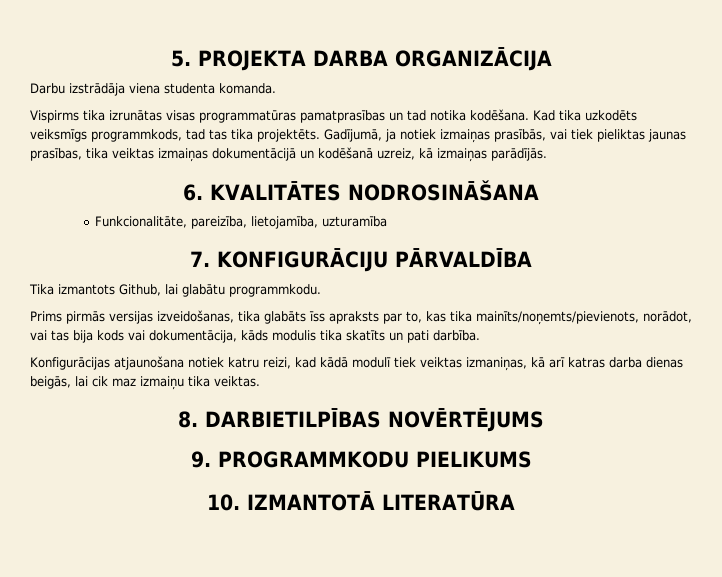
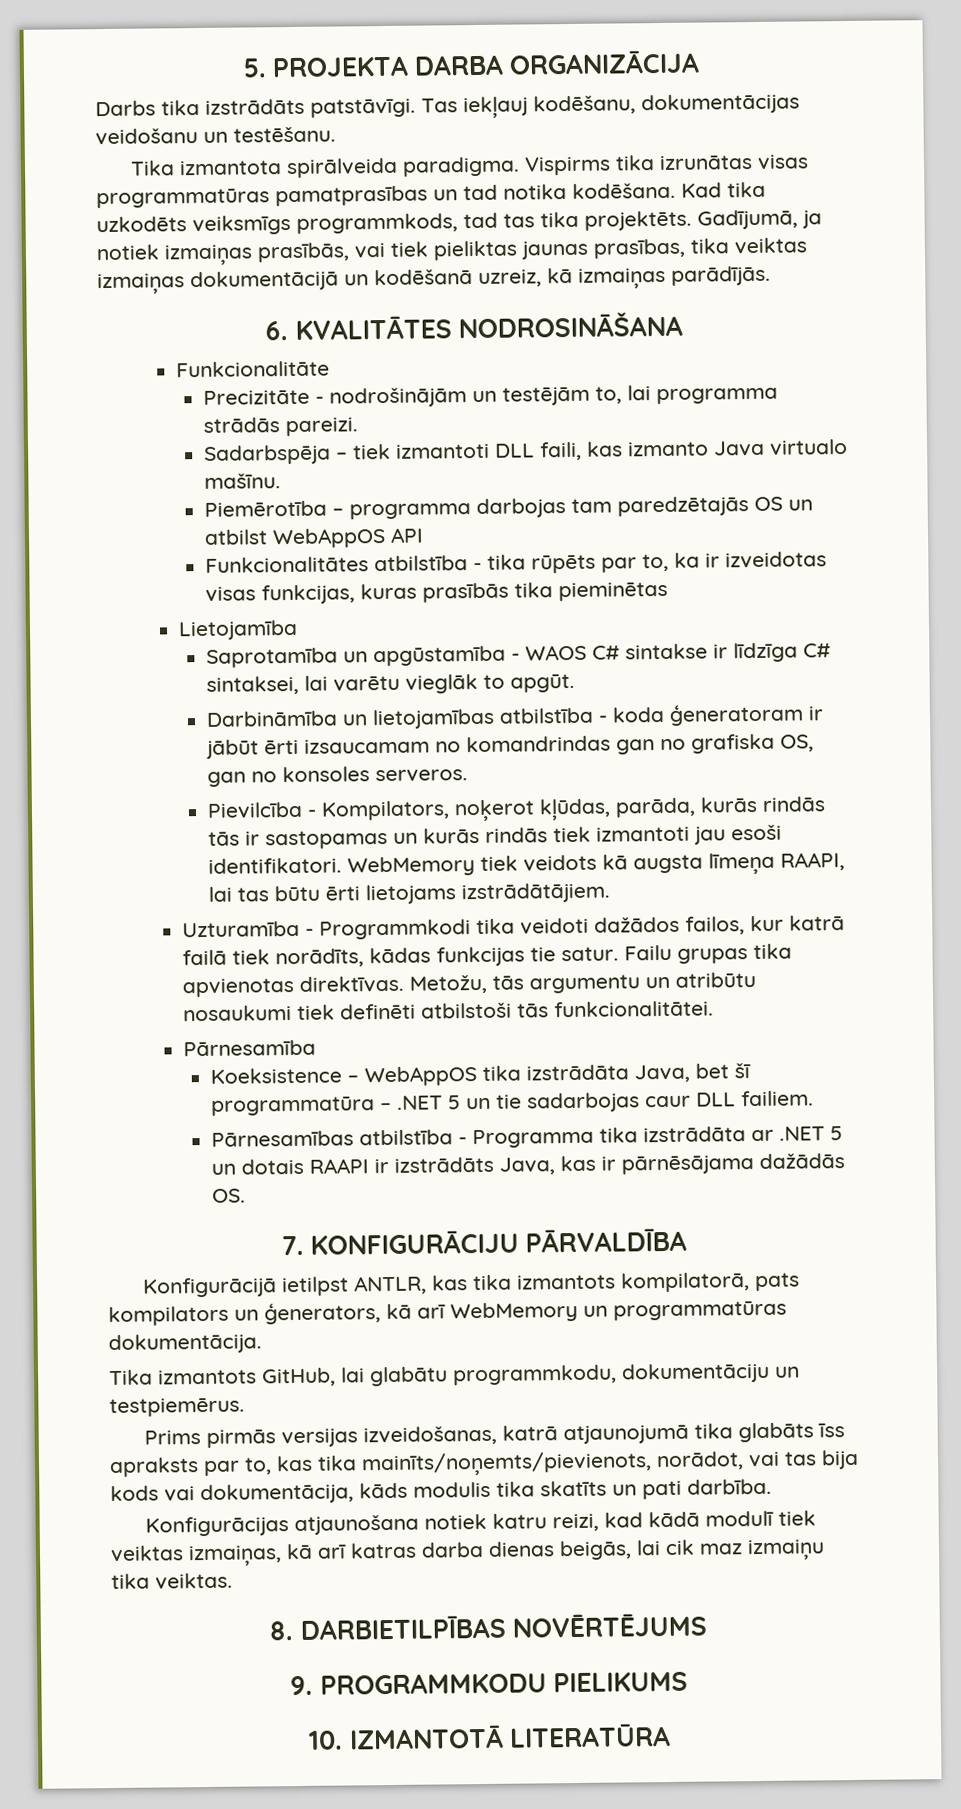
- Darbu izstrādāja viena studenta komanda.
- Vispirms tika izrunātas visas programmatūras pamatprasības un tad notika kodēšana.
+ Darbs tika izstrādāts patstāvīgi. Tas iekļauj kodēšanu, dokumentācijas veidošanu un testēšanu.
+ Tika izmantota spirālveida paradigma. Vispirms tika izrunātas visas programmatūras pamatprasības un tad notika kodēšana.
- Funkcionalitāte, pareizība, lietojamība, uzturamība
+ Funkcionalitāte
+ Precizitāte - nodrošinājām un testējām to, lai programma strādās pareizi.
+ Sadarbspēja – tiek izmantoti DLL faili, kas izmanto Java virtualo mašīnu.
+ Piemērotība – programma darbojas tam paredzētajās OS un atbilst WebAppOS API
+ Funkcionalitātes atbilstība - tika rūpēts par to, ka ir izveidotas visas funkcijas, kuras prasībās tika pieminētas
+ Lietojamība
+ Saprotamība un apgūstamība - WAOS C# sintakse ir līdzīga C# sintaksei, lai varētu vieglāk to apgūt.
+ Darbināmība un lietojamības atbilstība - koda ģeneratoram ir jābūt ērti izsaucamam no komandrindas gan no grafiska OS, gan no konsoles serveros.
+ Pievilcība - Kompilators, noķerot kļūdas, parāda, kurās rindās tās ir sastopamas un kurās rindās tiek izmantoti jau esoši identifikatori. WebMemory tiek veidots kā augsta līmeņa RAAPI, lai tas būtu ērti lietojams izstrādātājiem.
+ Uzturamība - Programmkodi tika veidoti dažādos failos, kur katrā failā tiek norādīts, kādas funkcijas tie satur. Failu grupas tika apvienotas direktīvas. Metožu, tās argumentu un atribūtu nosaukumi tiek definēti atbilstoši tās funkcionalitātei.
+ Pārnesamība
+ Koeksistence – WebAppOS tika izstrādāta Java, bet šī programmatūra – .NET 5 un tie sadarbojas caur DLL failiem.
+ Pārnesamības atbilstība - Programma tika izstrādāta ar .NET 5 un dotais RAAPI ir izstrādāts Java, kas ir pārnēsājama dažādās OS.
  7. KONFIGURĀCIJU PĀRVALDĪBA
+ Konfigurācijā ietilpst ANTLR, kas tika izmantots kompilatorā, pats kompilators un ģenerators, kā arī WebMemory un programmatūras dokumentācija.
- Tika izmantots Github, lai glabātu programmkodu.
+ Tika izmantots GitHub, lai glabātu programmkodu, dokumentāciju un testpiemērus.
- Prims pirmās versijas izveidošanas, tika glabāts īss apraksts par to, kas tika mainīts/noņemts/pievienots, norādot, vai tas bija kods vai dokumentācija, kāds modulis tika skatīts un pati darbība.
+ Prims pirmās versijas izveidošanas, katrā atjaunojumā tika glabāts īss apraksts par to, kas tika mainīts/noņemts/pievienots, norādot, vai tas bija kods vai dokumentācija, kāds modulis tika skatīts un pati darbība.
- Konfigurācijas atjaunošana notiek katru reizi, kad kādā modulī tiek veiktas izmaniņas, kā arī katras darba dienas beigās, lai cik maz izmaiņu tika veiktas.
+ Konfigurācijas atjaunošana notiek katru reizi, kad kādā modulī tiek veiktas izmaiņas, kā arī katras darba dienas beigās, lai cik maz izmaiņu tika veiktas.

